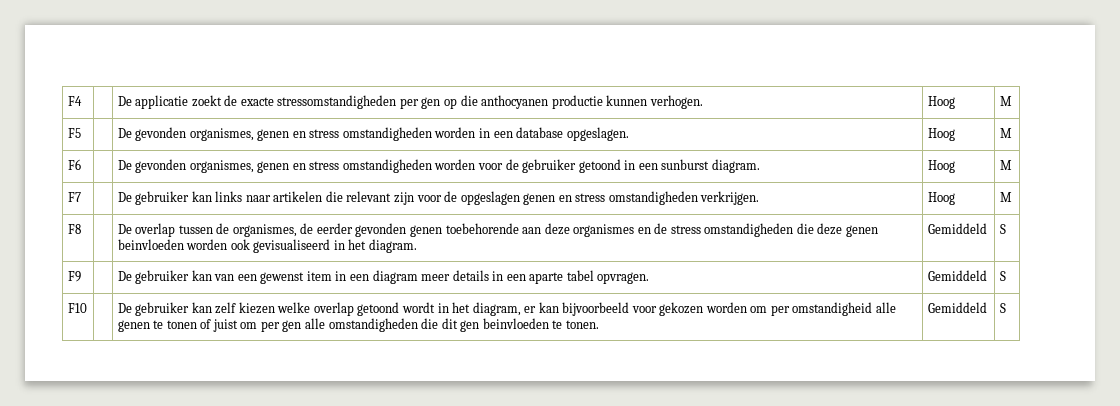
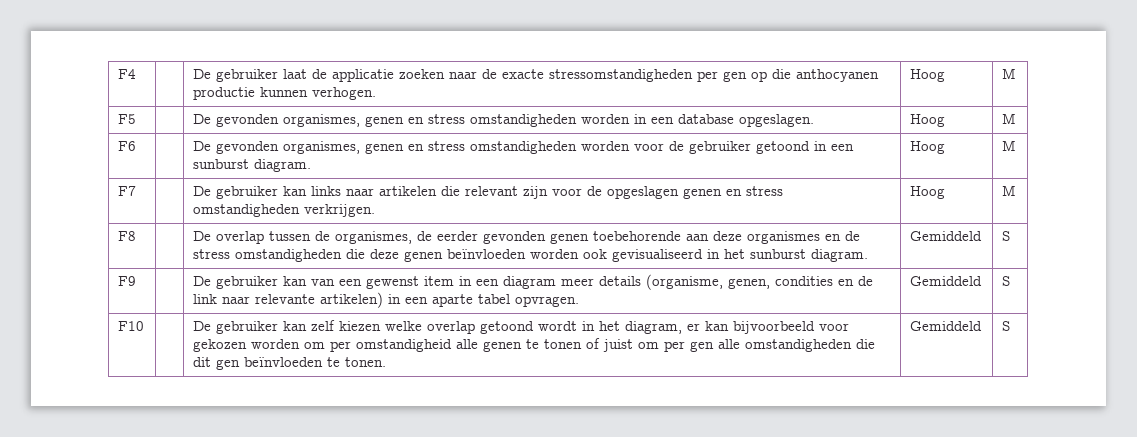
- F4 | | De applicatie zoekt de exacte stressomstandigheden per gen op die anthocyanen productie kunnen verhogen. | Hoog | M
+ F4 | | De gebruiker laat de applicatie zoeken naar de exacte stressomstandigheden per gen op die anthocyanen productie kunnen verhogen. | Hoog | M
- F8 | | De overlap tussen de organismes, de eerder gevonden genen toebehorende aan deze organismes en de stress omstandigheden die deze genen beinvloeden worden ook gevisualiseerd in het diagram. | Gemiddeld | S
+ F8 | | De overlap tussen de organismes, de eerder gevonden genen toebehorende aan deze organismes en de stress omstandigheden die deze genen beïnvloeden worden ook gevisualiseerd in het sunburst diagram. | Gemiddeld | S
- F9 | | De gebruiker kan van een gewenst item in een diagram meer details in een aparte tabel opvragen. | Gemiddeld | S
+ F9 | | De gebruiker kan van een gewenst item in een diagram meer details (organisme, genen, condities en de link naar relevante artikelen) in een aparte tabel opvragen. | Gemiddeld | S
- De gebruiker kan zelf kiezen welke overlap getoond wordt in het diagram, er kan bijvoorbeeld voor gekozen worden om per omstandigheid alle genen te tonen of juist om per gen alle omstandigheden die dit gen beinvloeden te tonen.
+ De gebruiker kan zelf kiezen welke overlap getoond wordt in het diagram, er kan bijvoorbeeld voor gekozen worden om per omstandigheid alle genen te tonen of juist om per gen alle omstandigheden die dit gen beïnvloeden te tonen.

